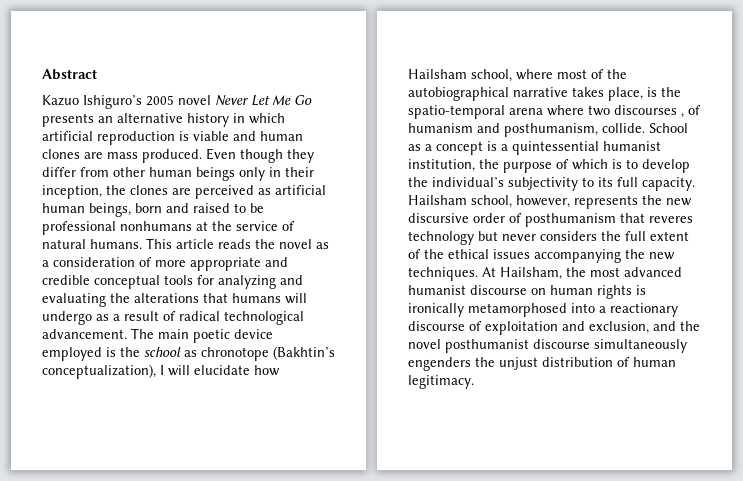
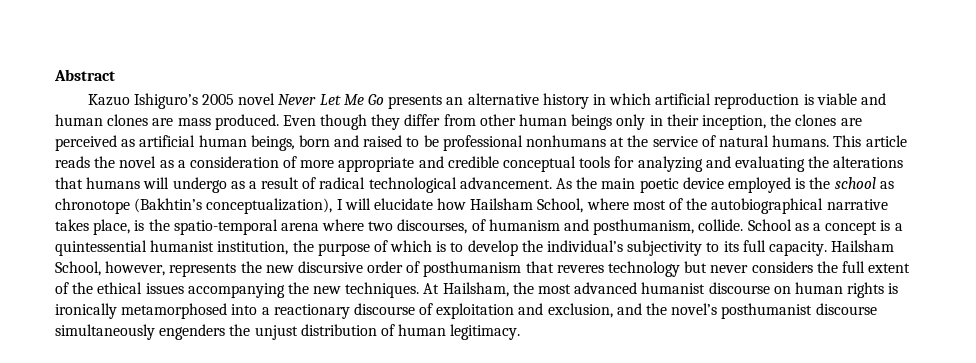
- The main poetic device employed is the school as chronotope (Bakhtin’s conceptualization), I will elucidate how Hailsham school, where most of the autobiographical narrative takes place, is the spatio-temporal arena where two discourses , of humanism and posthumanism, collide.
+ As the main poetic device employed is the school as chronotope (Bakhtin’s conceptualization), I will elucidate how Hailsham School, where most of the autobiographical narrative takes place, is the spatio-temporal arena where two discourses, of humanism and posthumanism, collide.
- Hailsham school, however, represents the new discursive order of posthumanism that reveres technology but never considers the full extent of the ethical issues accompanying the new techniques.
+ Hailsham School, however, represents the new discursive order of posthumanism that reveres technology but never considers the full extent of the ethical issues accompanying the new techniques.
- At Hailsham, the most advanced humanist discourse on human rights is ironically metamorphosed into a reactionary discourse of exploitation and exclusion, and the novel posthumanist discourse simultaneously engenders the unjust distribution of human legitimacy.
+ At Hailsham, the most advanced humanist discourse on human rights is ironically metamorphosed into a reactionary discourse of exploitation and exclusion, and the novel’s posthumanist discourse simultaneously engenders the unjust distribution of human legitimacy.

